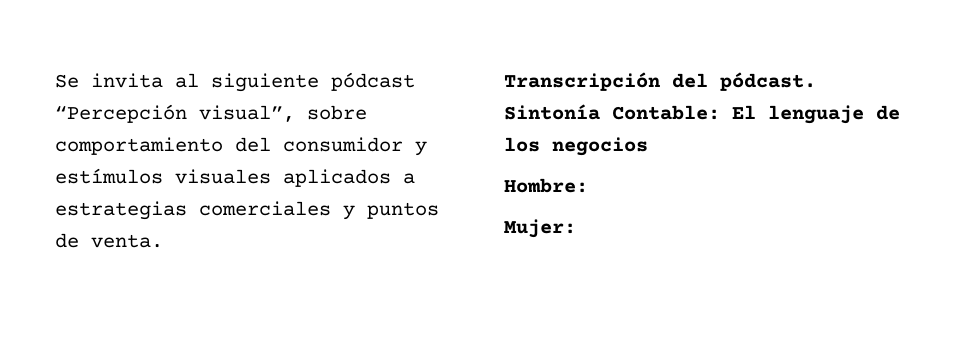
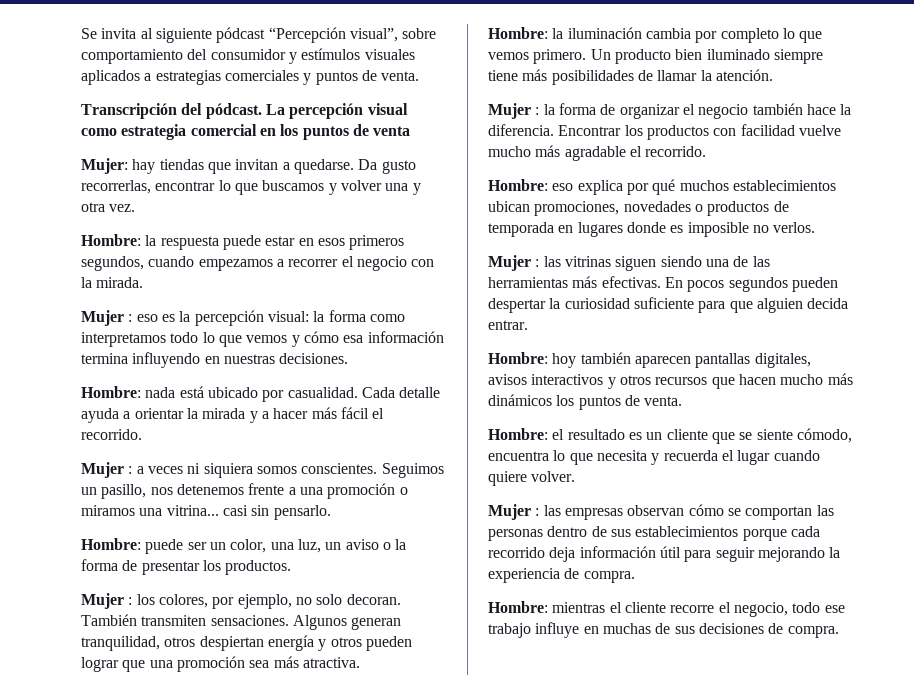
- Sintonía Contable: El lenguaje de los negocios
- Hombre:
- Mujer:
+ La percepción visual como estrategia comercial en los puntos de venta
+ Mujer: hay tiendas que invitan a quedarse. Da gusto recorrerlas, encontrar lo que buscamos y volver una y otra vez.
+ Hombre: la respuesta puede estar en esos primeros segundos, cuando empezamos a recorrer el negocio con la mirada.
+ Mujer : eso es la percepción visual: la forma como interpretamos todo lo que vemos y cómo esa información termina influyendo en nuestras decisiones.
+ Hombre: nada está ubicado por casualidad. Cada detalle ayuda a orientar la mirada y a hacer más fácil el recorrido.
+ Mujer : a veces ni siquiera somos conscientes. Seguimos un pasillo, nos detenemos frente a una promoción o miramos una vitrina... casi sin pensarlo.
+ Hombre: puede ser un color, una luz, un aviso o la forma de presentar los productos.
+ Mujer : los colores, por ejemplo, no solo decoran. También transmiten sensaciones. Algunos generan tranquilidad, otros despiertan energía y otros pueden lograr que una promoción sea más atractiva.
+ Hombre: la iluminación cambia por completo lo que vemos primero. Un producto bien iluminado siempre tiene más posibilidades de llamar la atención.
+ Mujer : la forma de organizar el negocio también hace la diferencia. Encontrar los productos con facilidad vuelve mucho más agradable el recorrido.
+ Hombre: eso explica por qué muchos establecimientos ubican promociones, novedades o productos de temporada en lugares donde es imposible no verlos.
+ Mujer : las vitrinas siguen siendo una de las herramientas más efectivas. En pocos segundos pueden despertar la curiosidad suficiente para que alguien decida entrar.
+ Hombre: hoy también aparecen pantallas digitales, avisos interactivos y otros recursos que hacen mucho más dinámicos los puntos de venta.
+ Hombre: el resultado es un cliente que se siente cómodo, encuentra lo que necesita y recuerda el lugar cuando quiere volver.
+ Mujer : las empresas observan cómo se comportan las personas dentro de sus establecimientos porque cada recorrido deja información útil para seguir mejorando la experiencia de compra.
+ Hombre: mientras el cliente recorre el negocio, todo ese trabajo influye en muchas de sus decisiones de compra.

